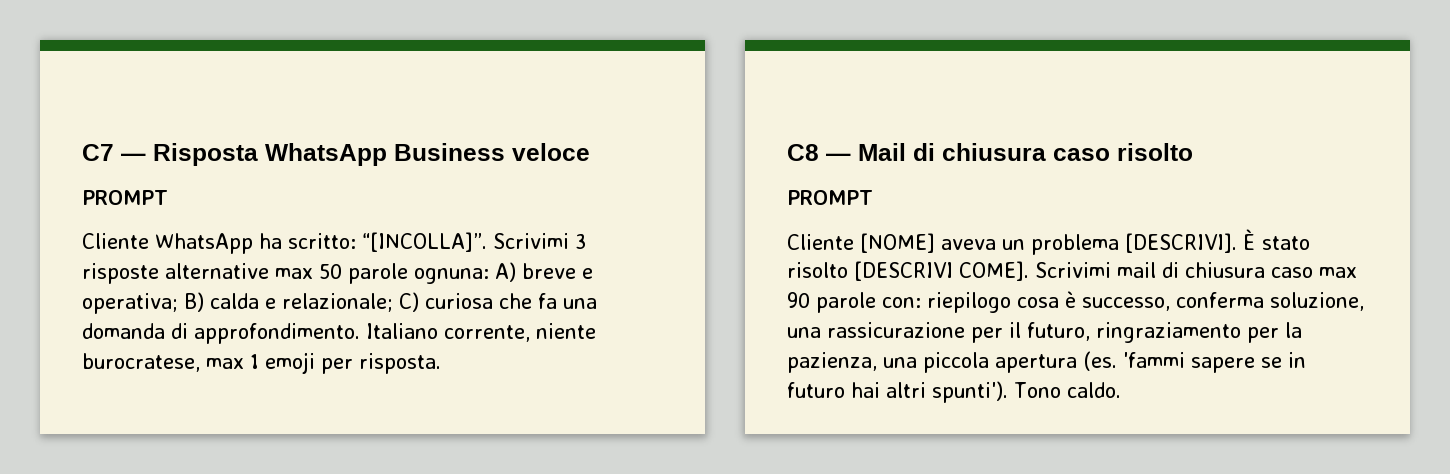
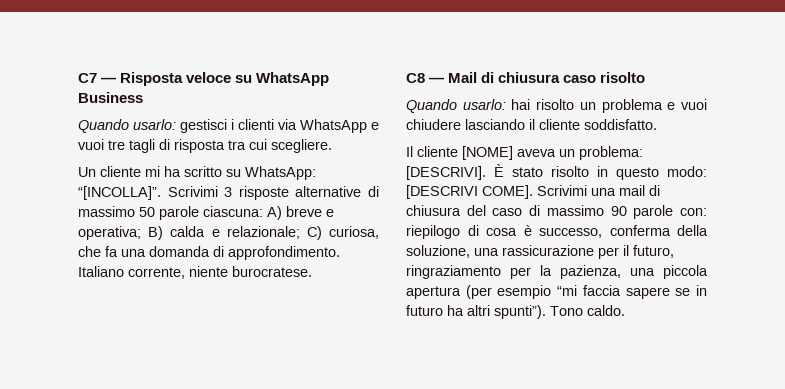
- C7 — Risposta WhatsApp Business veloce
- PROMPT
- Cliente WhatsApp ha scritto: “[INCOLLA]”.
+ C7 — Risposta veloce su WhatsApp Business
+ Quando usarlo: gestisci i clienti via WhatsApp e vuoi tre tagli di risposta tra cui scegliere.
+ Un cliente mi ha scritto su WhatsApp: “[INCOLLA]”.
- Scrivimi 3 risposte alternative max 50 parole ognuna: A) breve e operativa; B) calda e relazionale; C) curiosa che fa una domanda di approfondimento.
+ Scrivimi 3 risposte alternative di massimo 50 parole ciascuna: A) breve e operativa; B) calda e relazionale; C) curiosa, che fa una domanda di approfondimento.
- Italiano corrente, niente burocratese, max 1 emoji per risposta.
+ Italiano corrente, niente burocratese.
  C8 — Mail di chiusura caso risolto
- PROMPT
- Cliente [NOME] aveva un problema [DESCRIVI].
+ Quando usarlo: hai risolto un problema e vuoi chiudere lasciando il cliente soddisfatto.
+ Il cliente [NOME] aveva un problema: [DESCRIVI].
- È stato risolto [DESCRIVI COME].
+ È stato risolto in questo modo: [DESCRIVI COME].
- Scrivimi mail di chiusura caso max 90 parole con: riepilogo cosa è successo, conferma soluzione, una rassicurazione per il futuro, ringraziamento per la pazienza, una piccola apertura (es. 'fammi sapere se in futuro hai altri spunti').
+ Scrivimi una mail di chiusura del caso di massimo 90 parole con: riepilogo di cosa è successo, conferma della soluzione, una rassicurazione per il futuro, ringraziamento per la pazienza, una piccola apertura (per esempio “mi faccia sapere se in futuro ha altri spunti”).

